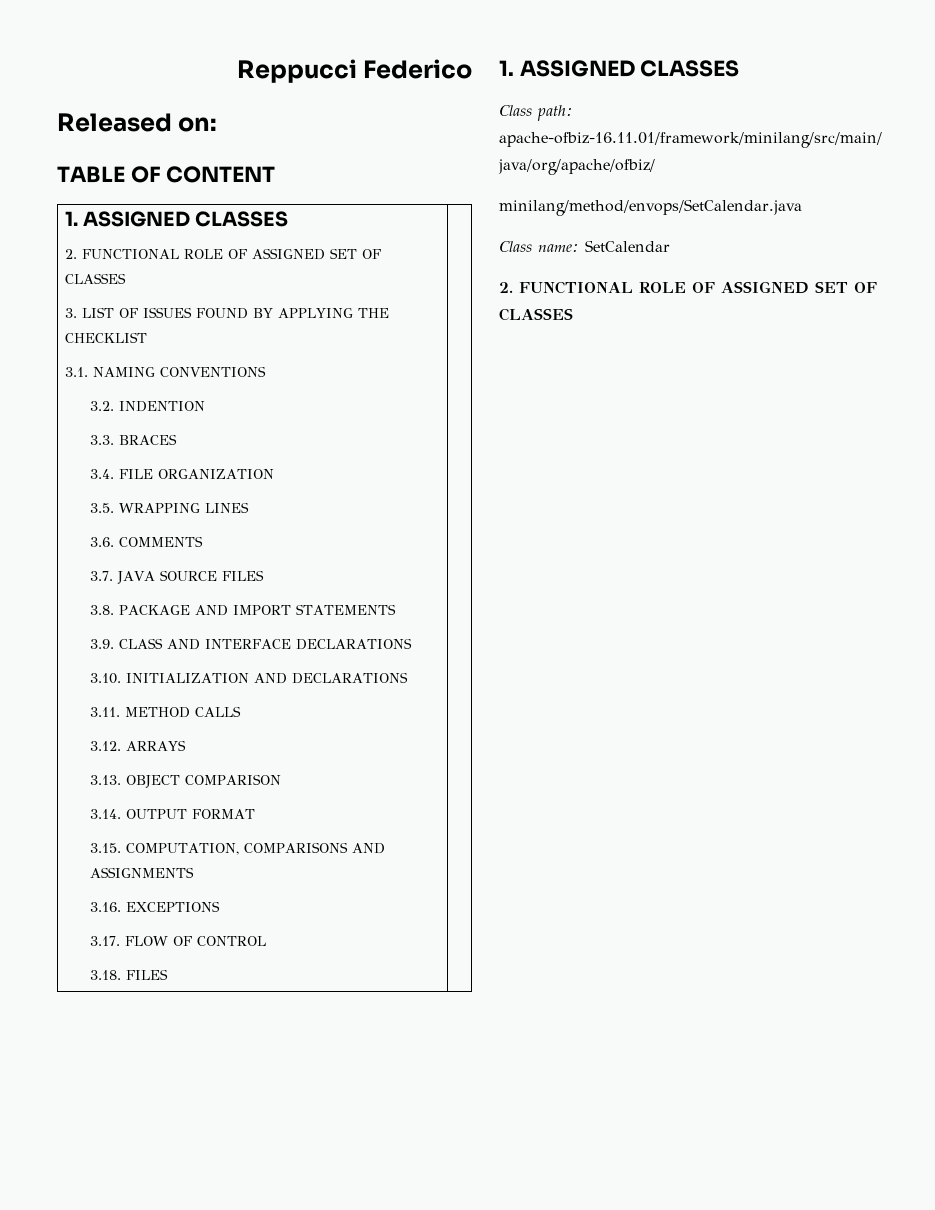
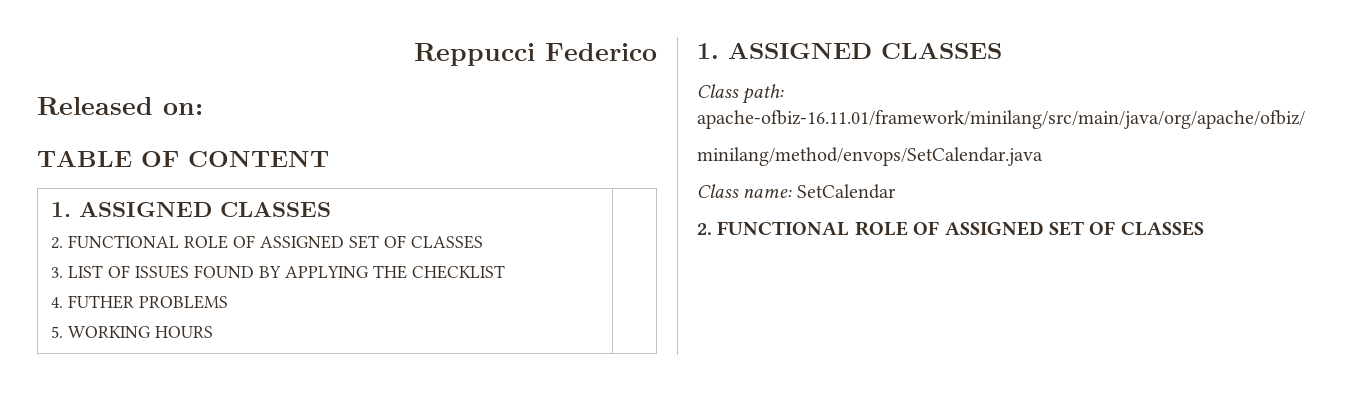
- 3.1. NAMING CONVENTIONS
- 3.2. INDENTION
- 3.3. BRACES
- 3.4. FILE ORGANIZATION
- 3.5. WRAPPING LINES
- 3.6. COMMENTS
- 3.7. JAVA SOURCE FILES
- 3.8. PACKAGE AND IMPORT STATEMENTS
- 3.9. CLASS AND INTERFACE DECLARATIONS
- 3.10. INITIALIZATION AND DECLARATIONS
- 3.11. METHOD CALLS
- 3.12. ARRAYS
- 3.13. OBJECT COMPARISON
- 3.14. OUTPUT FORMAT
- 3.15. COMPUTATION, COMPARISONS AND ASSIGNMENTS
- 3.16. EXCEPTIONS
- 3.17. FLOW OF CONTROL
- 3.18. FILES
+ 4. FUTHER PROBLEMS
+ 5. WORKING HOURS

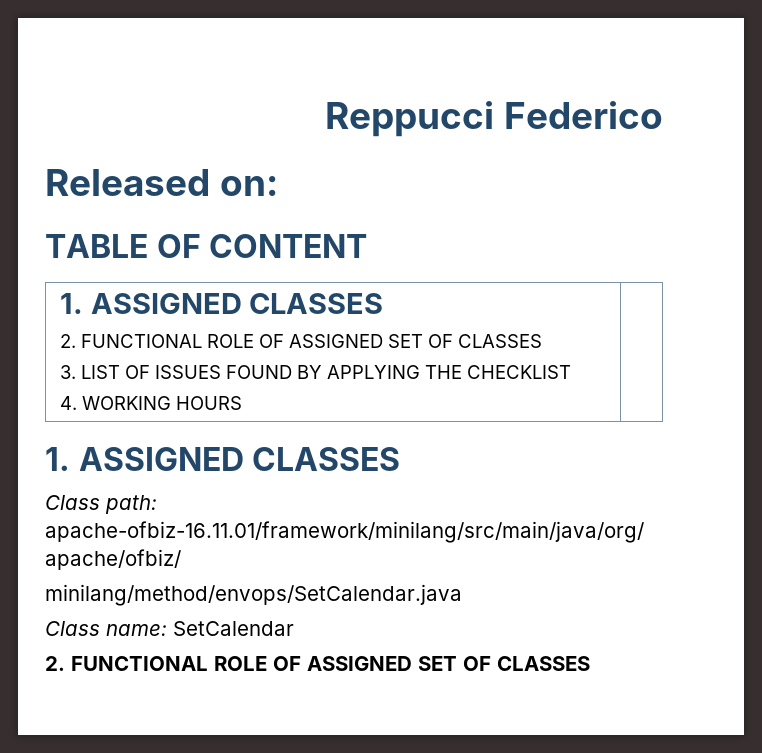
  TABLE OF CONTENT
  1. ASSIGNED CLASSES
  2. FUNCTIONAL ROLE OF ASSIGNED SET OF CLASSES
  3. LIST OF ISSUES FOUND BY APPLYING THE CHECKLIST
- 4. FUTHER PROBLEMS
- 5. WORKING HOURS |
+ 4. WORKING HOURS |

